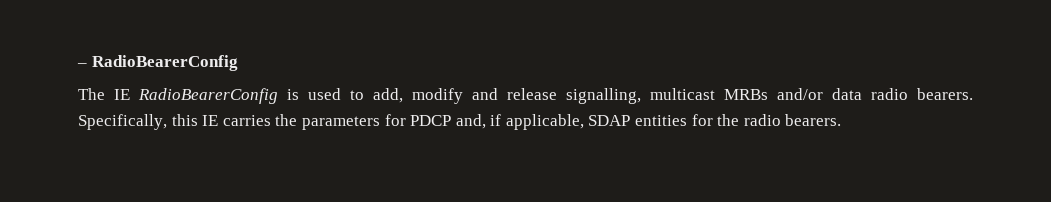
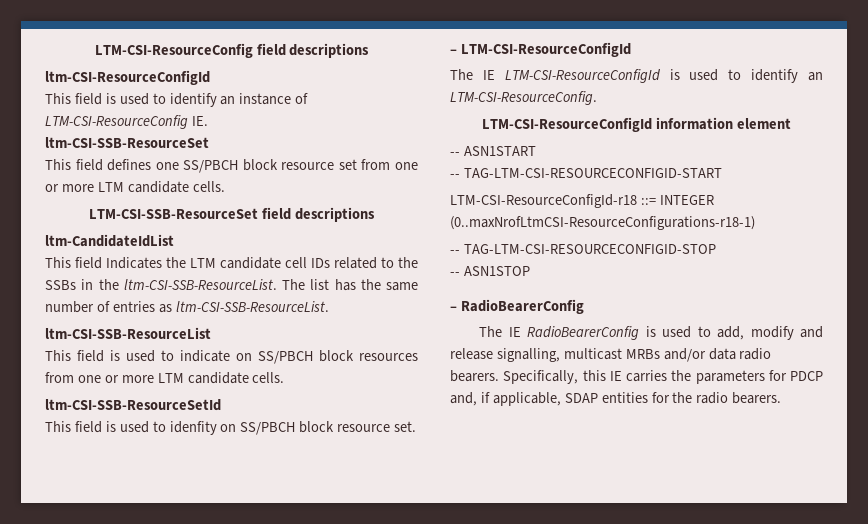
+ LTM-CSI-ResourceConfig field descriptions
+ ltm-CSI-ResourceConfigId
+ This field is used to identify an instance of LTM-CSI-ResourceConfig IE.
+ ltm-CSI-SSB-ResourceSet
+ This field defines one SS/PBCH block resource set from one or more LTM candidate cells.
+ LTM-CSI-SSB-ResourceSet field descriptions
+ ltm-CandidateIdList
+ This field Indicates the LTM candidate cell IDs related to the SSBs in the ltm-CSI-SSB-ResourceList. The list has the same number of entries as ltm-CSI-SSB-ResourceList.
+ ltm-CSI-SSB-ResourceList
+ This field is used to indicate on SS/PBCH block resources from one or more LTM candidate cells.
+ ltm-CSI-SSB-ResourceSetId
+ This field is used to idenfity on SS/PBCH block resource set.
+ – LTM-CSI-ResourceConfigId
+ The IE LTM-CSI-ResourceConfigId is used to identify an LTM-CSI-ResourceConfig.
+ LTM-CSI-ResourceConfigId information element
+ -- ASN1START
+ -- TAG-LTM-CSI-RESOURCECONFIGID-START
+ LTM-CSI-ResourceConfigId-r18 ::= INTEGER (0..maxNrofLtmCSI-ResourceConfigurations-r18-1)
+ -- TAG-LTM-CSI-RESOURCECONFIGID-STOP
+ -- ASN1STOP

